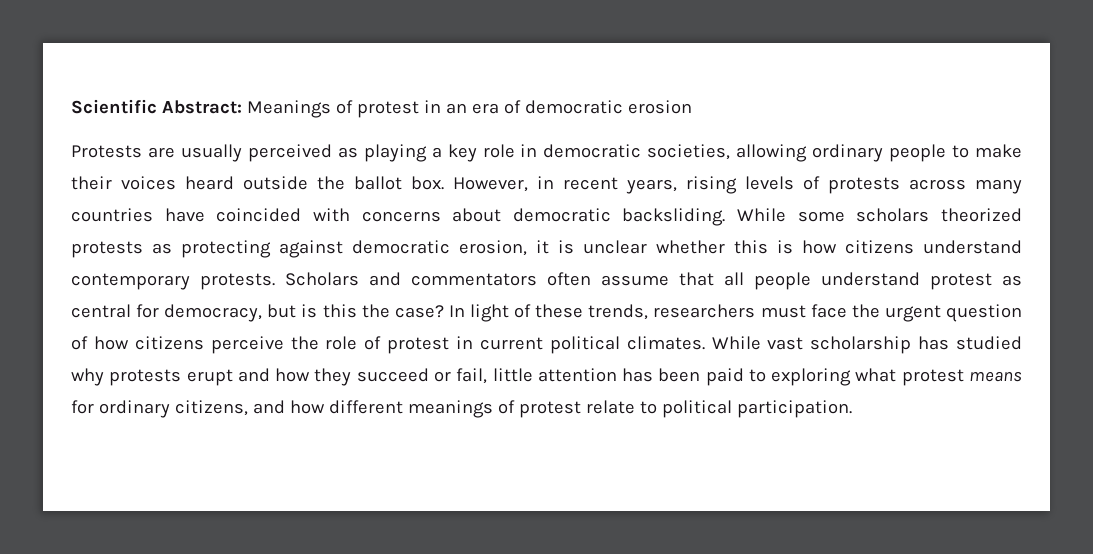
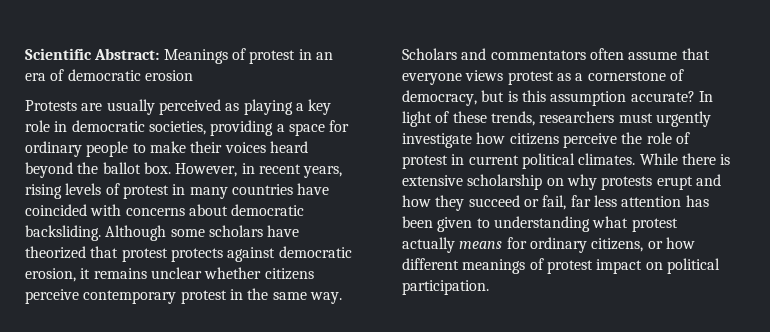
- Protests are usually perceived as playing a key role in democratic societies, allowing ordinary people to make their voices heard outside the ballot box.
+ Protests are usually perceived as playing a key role in democratic societies, providing a space for ordinary people to make their voices heard beyond the ballot box.
- However, in recent years, rising levels of protests across many countries have coincided with concerns about democratic backsliding.
+ However, in recent years, rising levels of protest in many countries have coincided with concerns about democratic backsliding.
- While some scholars theorized protests as protecting against democratic erosion, it is unclear whether this is how citizens understand contemporary protests.
+ Although some scholars have theorized that protest protects against democratic erosion, it remains unclear whether citizens perceive contemporary protest in the same way.
- Scholars and commentators often assume that all people understand protest as central for democracy, but is this the case?
+ Scholars and commentators often assume that everyone views protest as a cornerstone of democracy, but is this assumption accurate?
- In light of these trends, researchers must face the urgent question of how citizens perceive the role of protest in current political climates.
+ In light of these trends, researchers must urgently investigate how citizens perceive the role of protest in current political climates.
- While vast scholarship has studied why protests erupt and how they succeed or fail, little attention has been paid to exploring what protest means for ordinary citizens, and how different meanings of protest relate to political participation.
+ While there is extensive scholarship on why protests erupt and how they succeed or fail, far less attention has been given to understanding what protest actually means for ordinary citizens, or how different meanings of protest impact on political participation.

